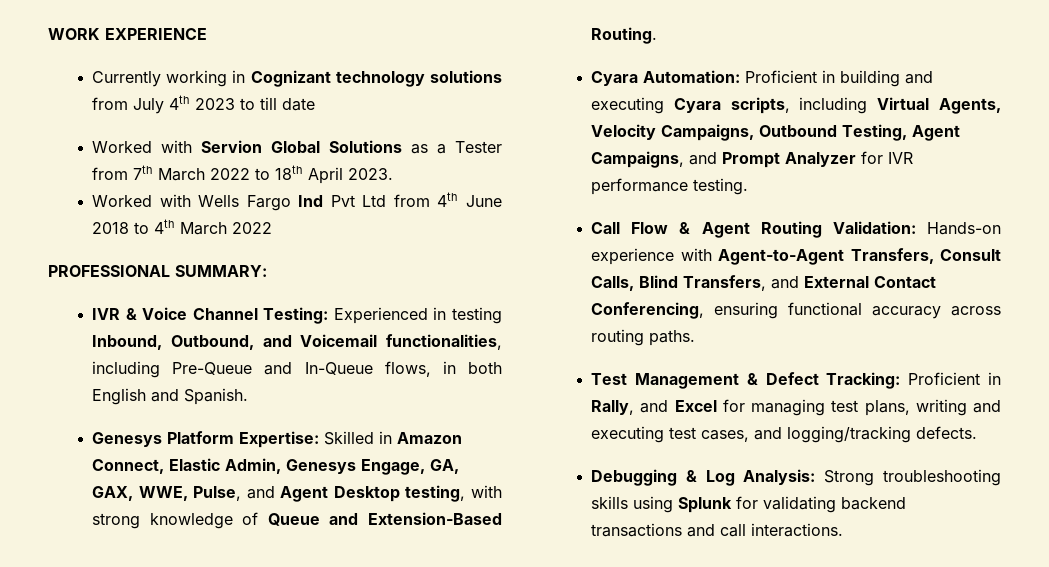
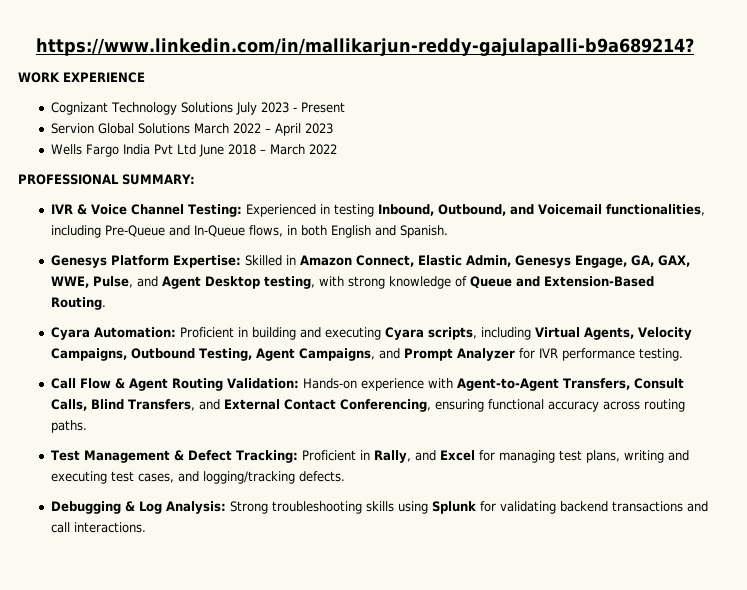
+ https://www.linkedin.com/in/mallikarjun-reddy-gajulapalli-b9a689214?
- Currently working in Cognizant technology solutions from July 4th 2023 to till date
- Worked with Servion Global Solutions as a Tester from 7th March 2022 to 18th April 2023.
- Worked with Wells Fargo Ind Pvt Ltd from 4th June 2018 to 4th March 2022
+ Cognizant Technology Solutions July 2023 - Present
+ Servion Global Solutions March 2022 – April 2023
+ Wells Fargo India Pvt Ltd June 2018 – March 2022

